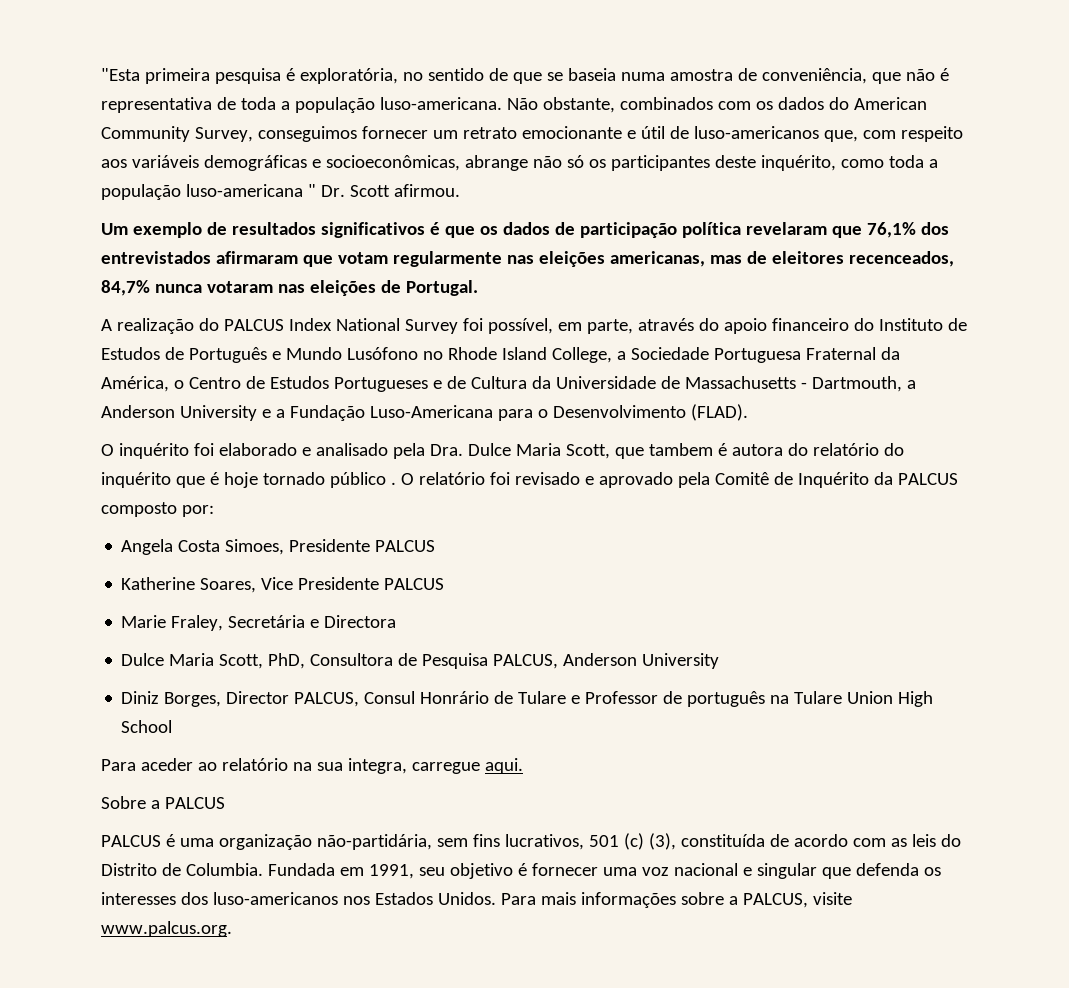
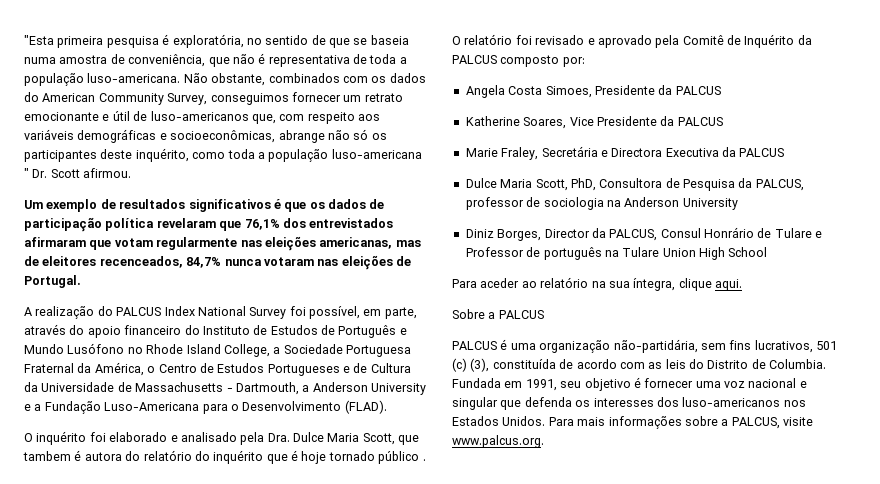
- Angela Costa Simoes, Presidente PALCUS
+ Angela Costa Simoes, Presidente da PALCUS
- Katherine Soares, Vice Presidente PALCUS
+ Katherine Soares, Vice Presidente da PALCUS
- Marie Fraley, Secretária e Directora
+ Marie Fraley, Secretária e Directora Executiva da PALCUS
- Dulce Maria Scott, PhD, Consultora de Pesquisa PALCUS, Anderson University
+ Dulce Maria Scott, PhD, Consultora de Pesquisa da PALCUS, professor de sociologia na Anderson University
- Diniz Borges, Director PALCUS, Consul Honrário de Tulare e Professor de português na Tulare Union High School
+ Diniz Borges, Director da PALCUS, Consul Honrário de Tulare e Professor de português na Tulare Union High School
- Para aceder ao relatório na sua integra, carregue aqui.
+ Para aceder ao relatório na sua íntegra, clique aqui.

